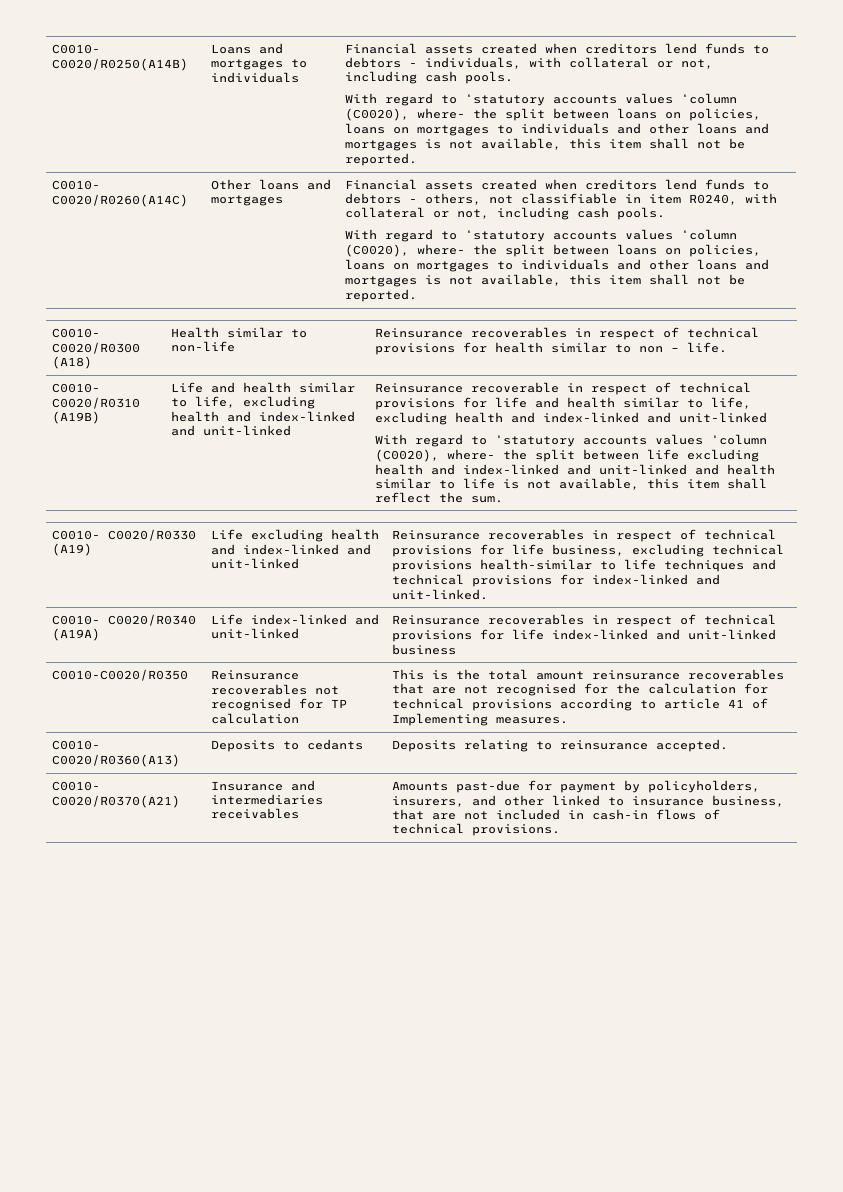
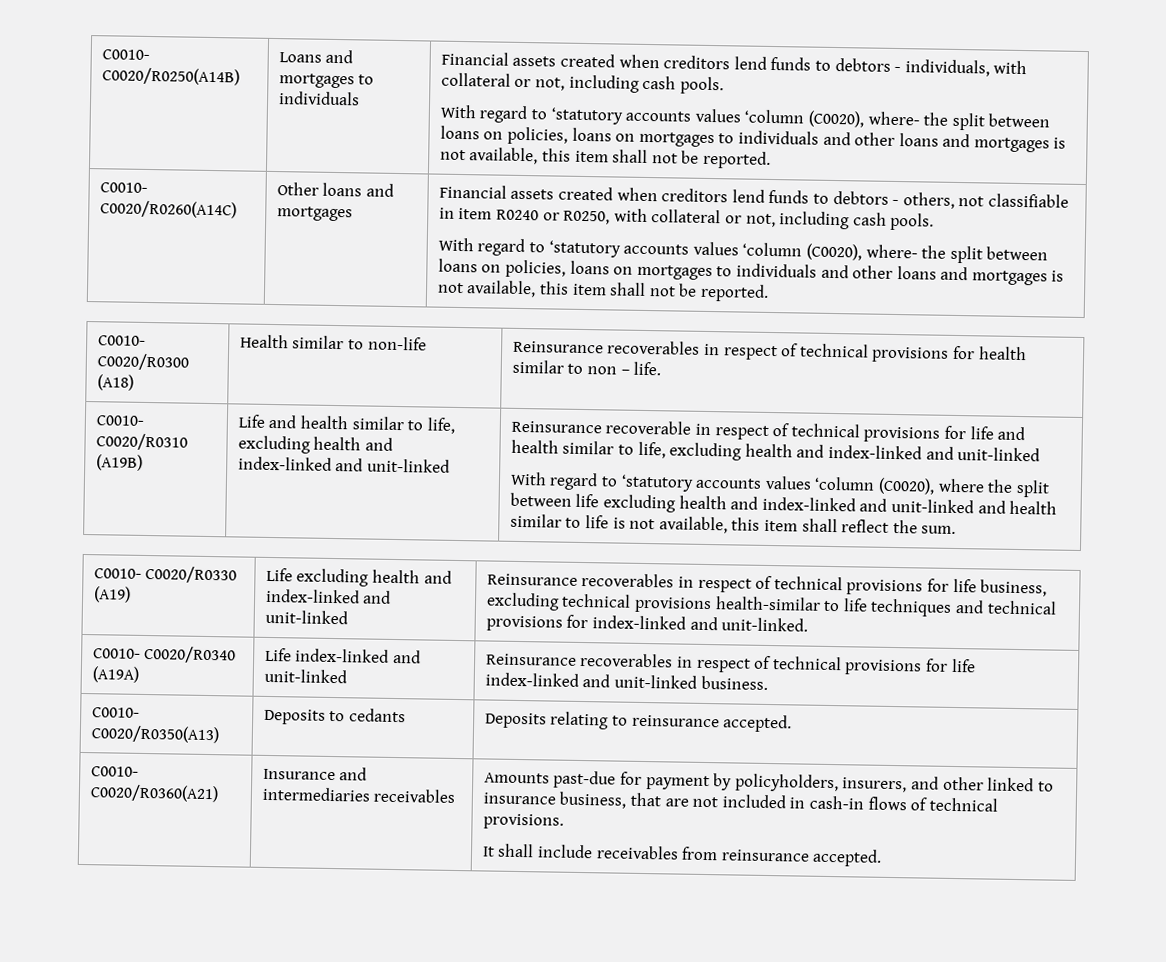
- Financial assets created when creditors lend funds to debtors - others, not classifiable in item R0240, with collateral or not, including cash pools.
+ Financial assets created when creditors lend funds to debtors - others, not classifiable in item R0240 or R0250, with collateral or not, including cash pools.
- With regard to ‘statutory accounts values ‘column (C0020), where- the split between life excluding health and index-linked and unit-linked and health similar to life is not available, this item shall reflect the sum.
+ With regard to ‘statutory accounts values ‘column (C0020), where the split between life excluding health and index-linked and unit-linked and health similar to life is not available, this item shall reflect the sum.
- C0010- C0020/R0340 (A19A) | Life index-linked and unit-linked | Reinsurance recoverables in respect of technical provisions for life index-linked and unit-linked business
- C0010-C0020/R0350 | Reinsurance recoverables not recognised for TP calculation | This is the total amount reinsurance recoverables that are not recognised for the calculation for technical provisions according to article 41 of Implementing measures.
- C0010- C0020/R0360(A13) | Deposits to cedants | Deposits relating to reinsurance accepted.
+ C0010- C0020/R0340 (A19A) | Life index-linked and unit-linked | Reinsurance recoverables in respect of technical provisions for life index-linked and unit-linked business.
+ C0010- C0020/R0350(A13) | Deposits to cedants | Deposits relating to reinsurance accepted.
- C0010- C0020/R0370(A21) | Insurance and intermediaries receivables | Amounts past-due for payment by policyholders, insurers, and other linked to insurance business, that are not included in cash-in flows of technical provisions.
+ C0010- C0020/R0360(A21) | Insurance and intermediaries receivables | Amounts past-due for payment by policyholders, insurers, and other linked to insurance business, that are not included in cash-in flows of technical provisions.
+ It shall include receivables from reinsurance accepted.

